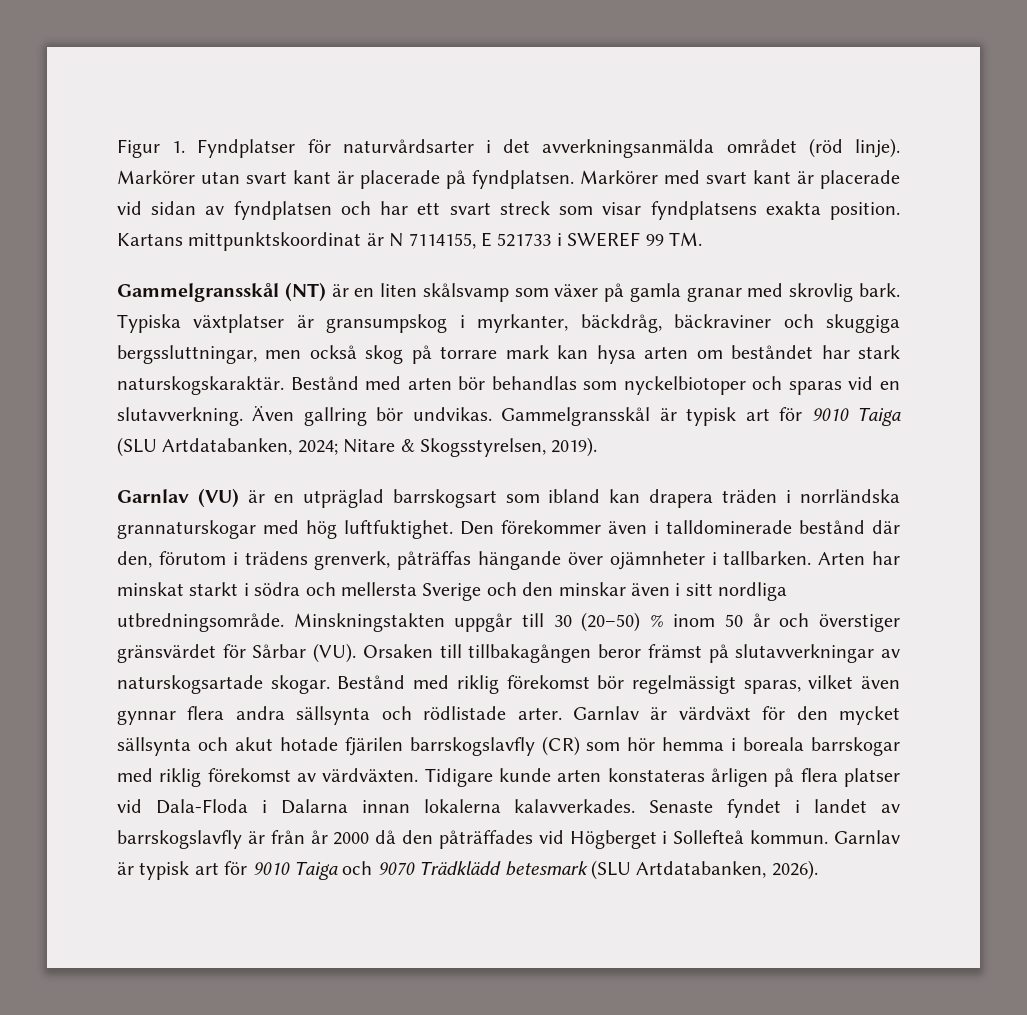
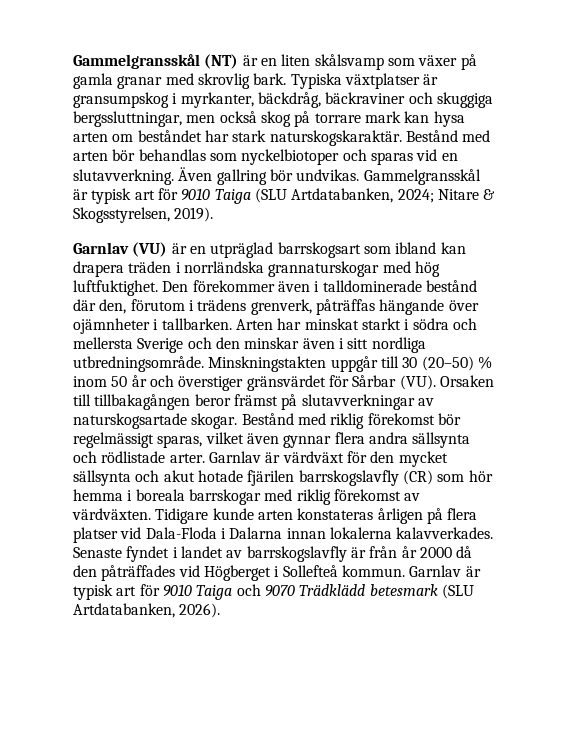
- Figur 1. Fyndplatser för naturvårdsarter i det avverkningsanmälda området (röd linje). Markörer utan svart kant är placerade på fyndplatsen. Markörer med svart kant är placerade vid sidan av fyndplatsen och har ett svart streck som visar fyndplatsens exakta position. Kartans mittpunktskoordinat är N 7114155, E 521733 i SWEREF 99 TM.

